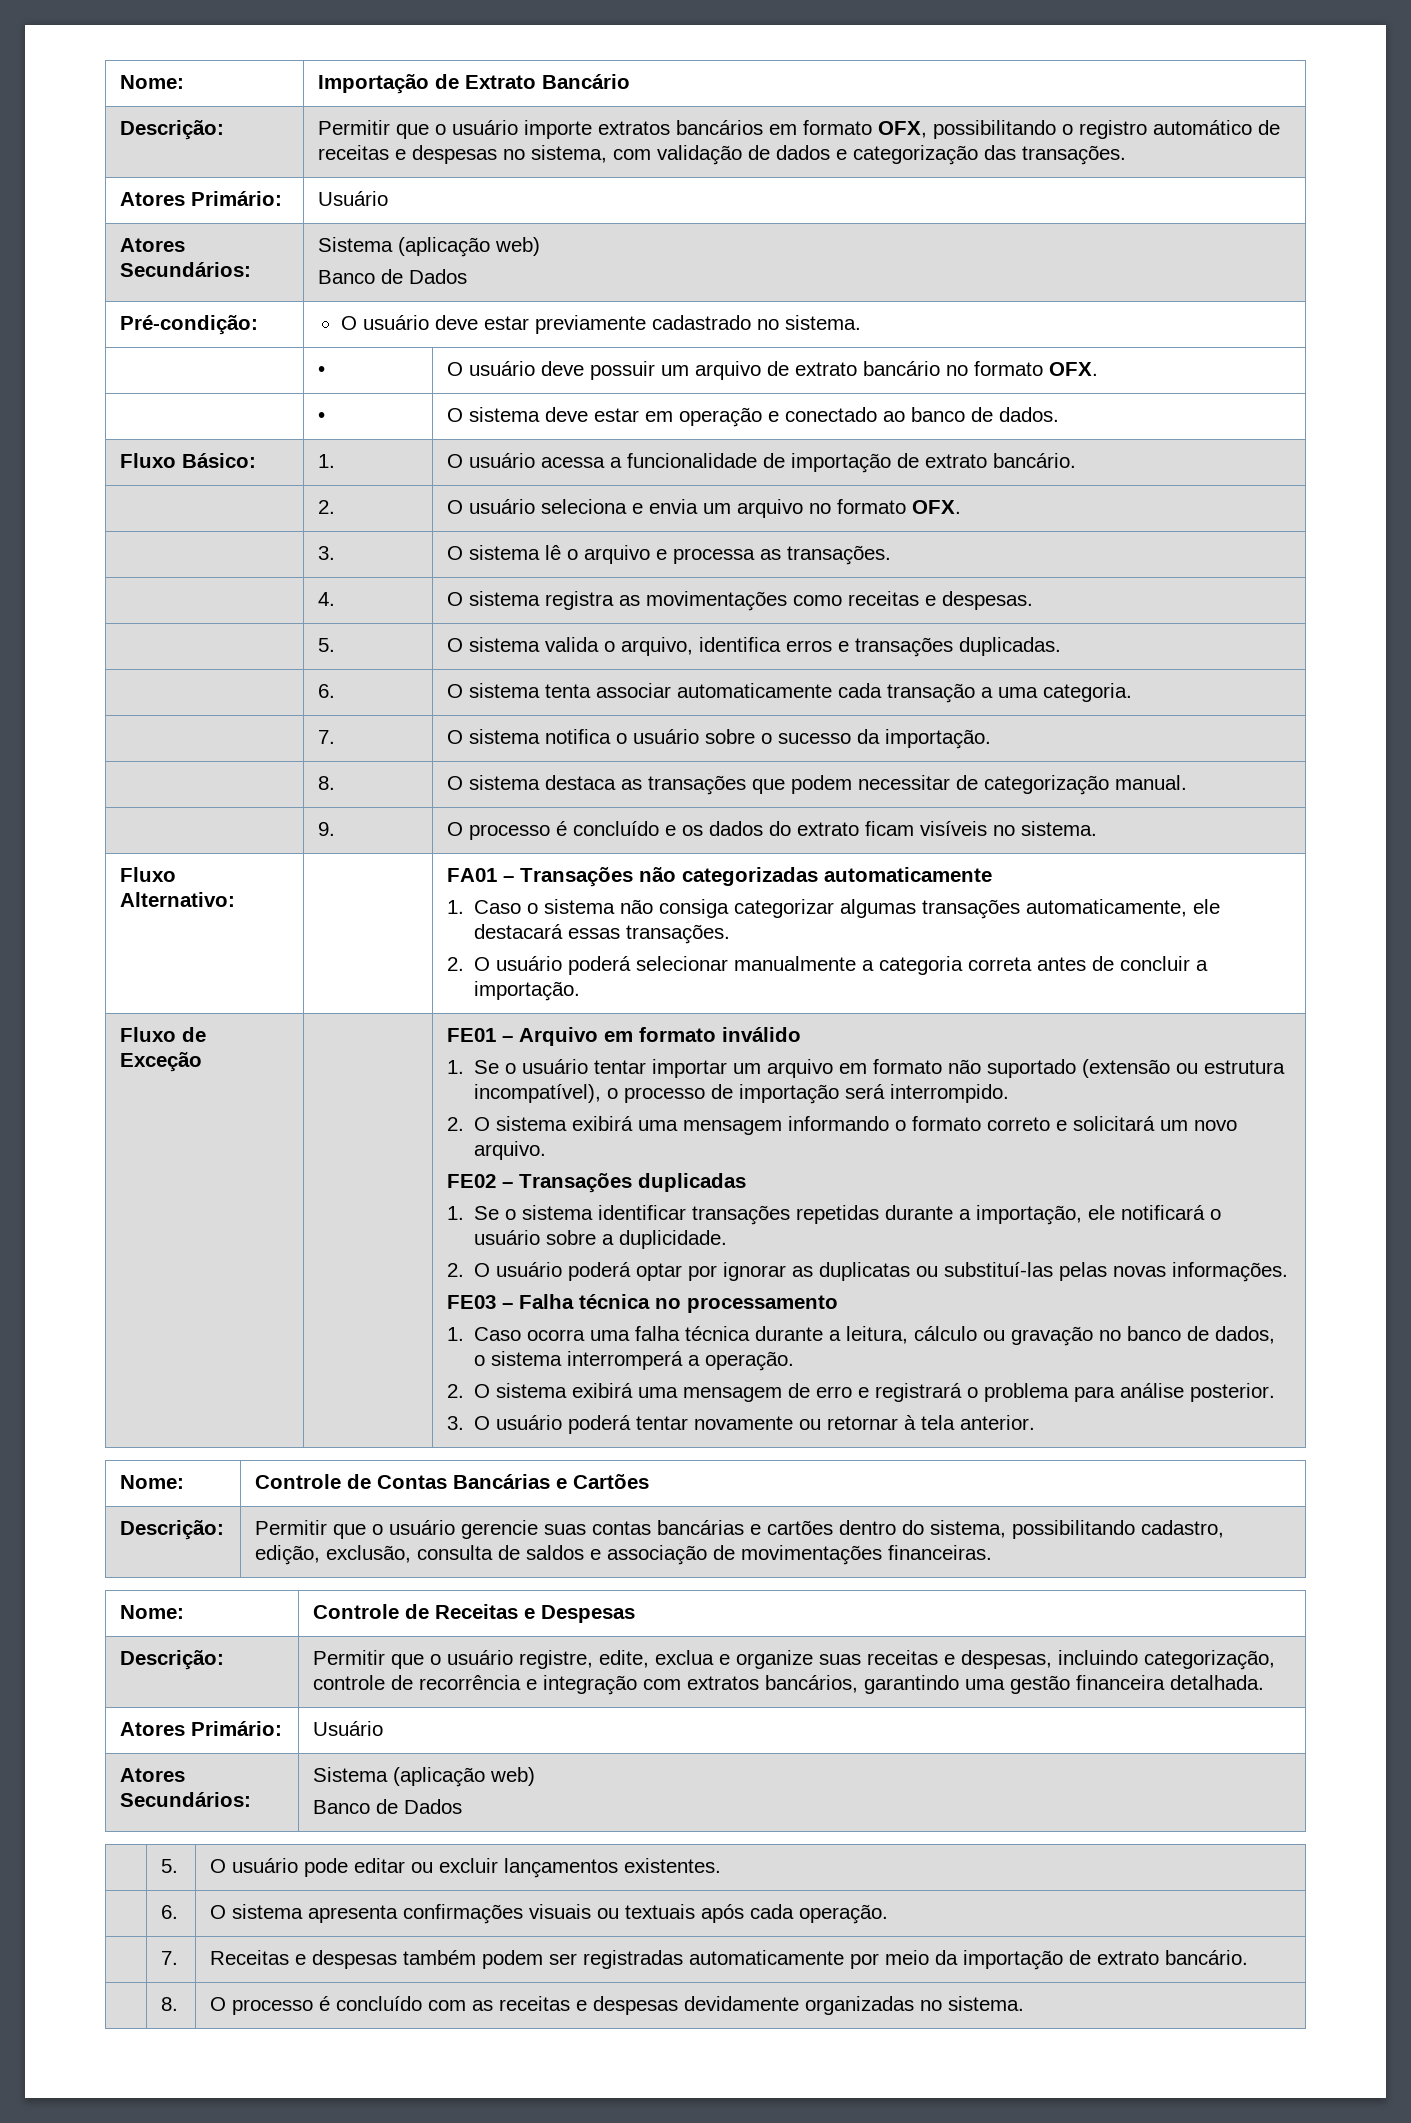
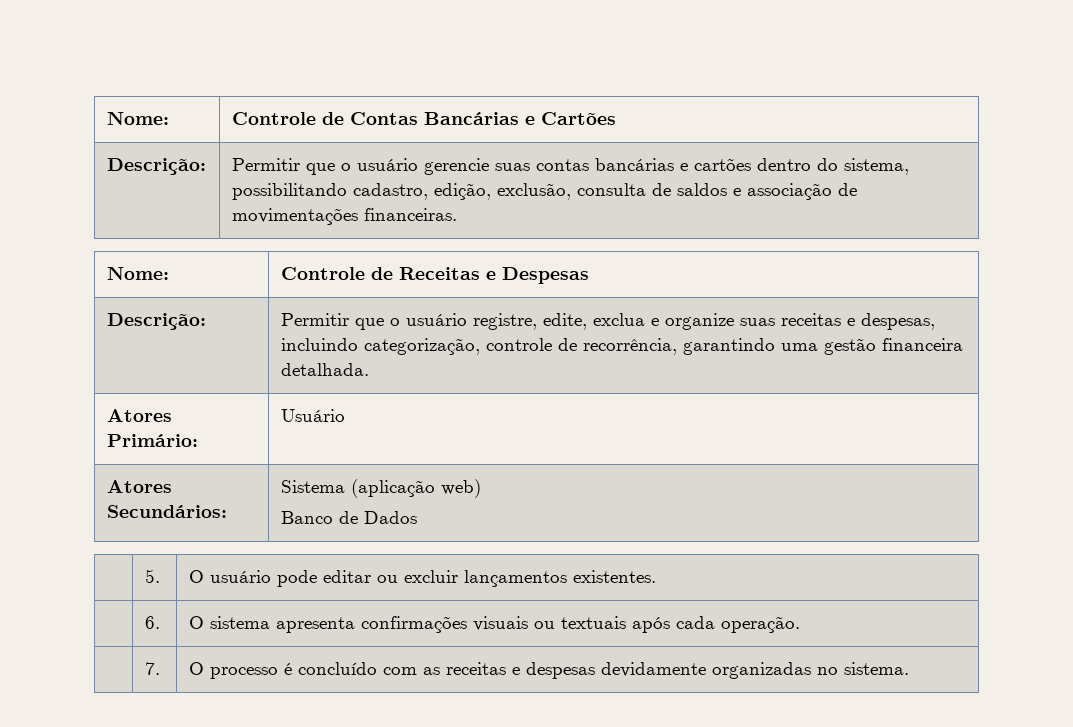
- Nome: | Importação de Extrato Bancário
- Descrição: | Permitir que o usuário importe extratos bancários em formato OFX, possibilitando o registro automático de receitas e despesas no sistema, com validação de dados e categorização das transações.
- Atores Primário: | Usuário
- Atores Secundários: | Sistema (aplicação web)
- Banco de Dados
- Pré-condição: | O usuário deve estar previamente cadastrado no sistema.
- | • | O usuário deve possuir um arquivo de extrato bancário no formato OFX.
- | • | O sistema deve estar em operação e conectado ao banco de dados.
- Fluxo Básico: | 1. | O usuário acessa a funcionalidade de importação de extrato bancário.
- | 2. | O usuário seleciona e envia um arquivo no formato OFX.
- | 3. | O sistema lê o arquivo e processa as transações.
- | 4. | O sistema registra as movimentações como receitas e despesas.
- | 5. | O sistema valida o arquivo, identifica erros e transações duplicadas.
- | 6. | O sistema tenta associar automaticamente cada transação a uma categoria.
- | 7. | O sistema notifica o usuário sobre o sucesso da importação.
- | 8. | O sistema destaca as transações que podem necessitar de categorização manual.
- | 9. | O processo é concluído e os dados do extrato ficam visíveis no sistema.
- Fluxo Alternativo: | | FA01 – Transações não categorizadas automaticamente
- 1. Caso o sistema não consiga categorizar algumas transações automaticamente, ele destacará essas transações.
- 2. O usuário poderá selecionar manualmente a categoria correta antes de concluir a importação.
- Fluxo de Exceção | | FE01 – Arquivo em formato inválido
- 1. Se o usuário tentar importar um arquivo em formato não suportado (extensão ou estrutura incompatível), o processo de importação será interrompido.
- 2. O sistema exibirá uma mensagem informando o formato correto e solicitará um novo arquivo.
- FE02 – Transações duplicadas
- 1. Se o sistema identificar transações repetidas durante a importação, ele notificará o usuário sobre a duplicidade.
- 2. O usuário poderá optar por ignorar as duplicatas ou substituí-las pelas novas informações.
- FE03 – Falha técnica no processamento
- 1. Caso ocorra uma falha técnica durante a leitura, cálculo ou gravação no banco de dados, o sistema interromperá a operação.
- 2. O sistema exibirá uma mensagem de erro e registrará o problema para análise posterior.
- 3. O usuário poderá tentar novamente ou retornar à tela anterior.
- Descrição: | Permitir que o usuário registre, edite, exclua e organize suas receitas e despesas, incluindo categorização, controle de recorrência e integração com extratos bancários, garantindo uma gestão financeira detalhada.
+ Descrição: | Permitir que o usuário registre, edite, exclua e organize suas receitas e despesas, incluindo categorização, controle de recorrência, garantindo uma gestão financeira detalhada.
- | 7. | Receitas e despesas também podem ser registradas automaticamente por meio da importação de extrato bancário.
- | 8. | O processo é concluído com as receitas e despesas devidamente organizadas no sistema.
+ | 7. | O processo é concluído com as receitas e despesas devidamente organizadas no sistema.

